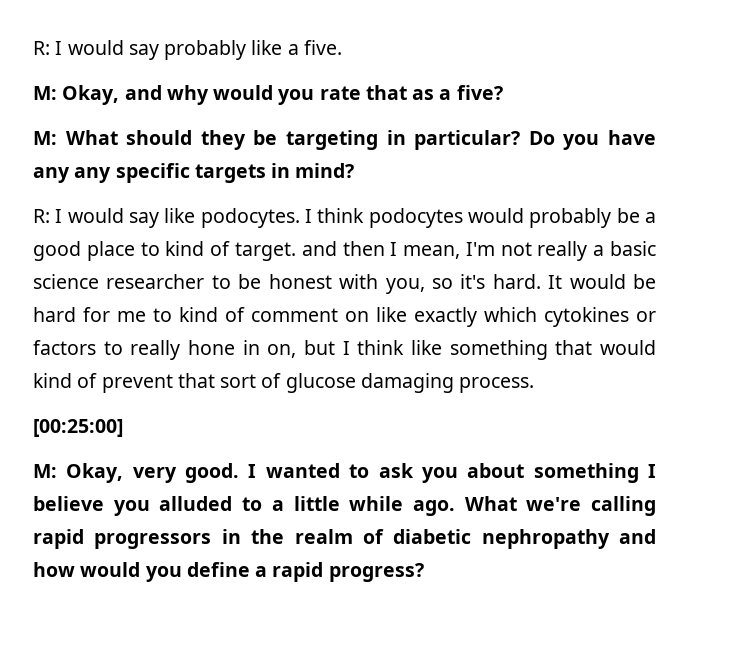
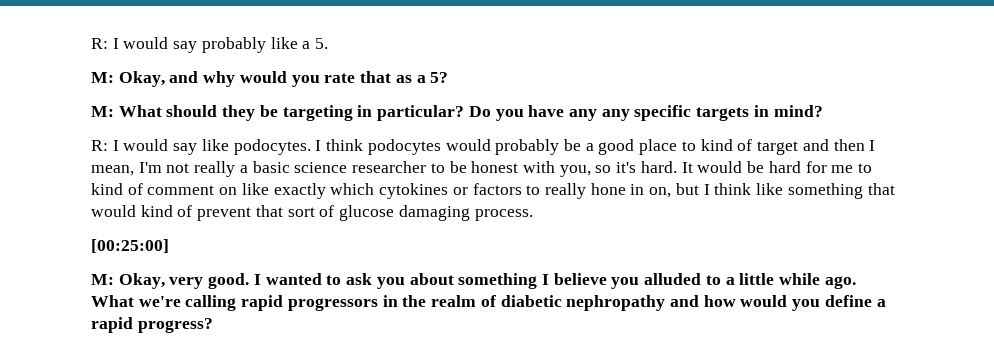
- R: I would say probably like a five.
+ R: I would say probably like a 5.
- M: Okay, and why would you rate that as a five?
+ M: Okay, and why would you rate that as a 5?
- I think podocytes would probably be a good place to kind of target. and then I mean, I'm not really a basic science researcher to be honest with you, so it's hard.
+ I think podocytes would probably be a good place to kind of target and then I mean, I'm not really a basic science researcher to be honest with you, so it's hard.

